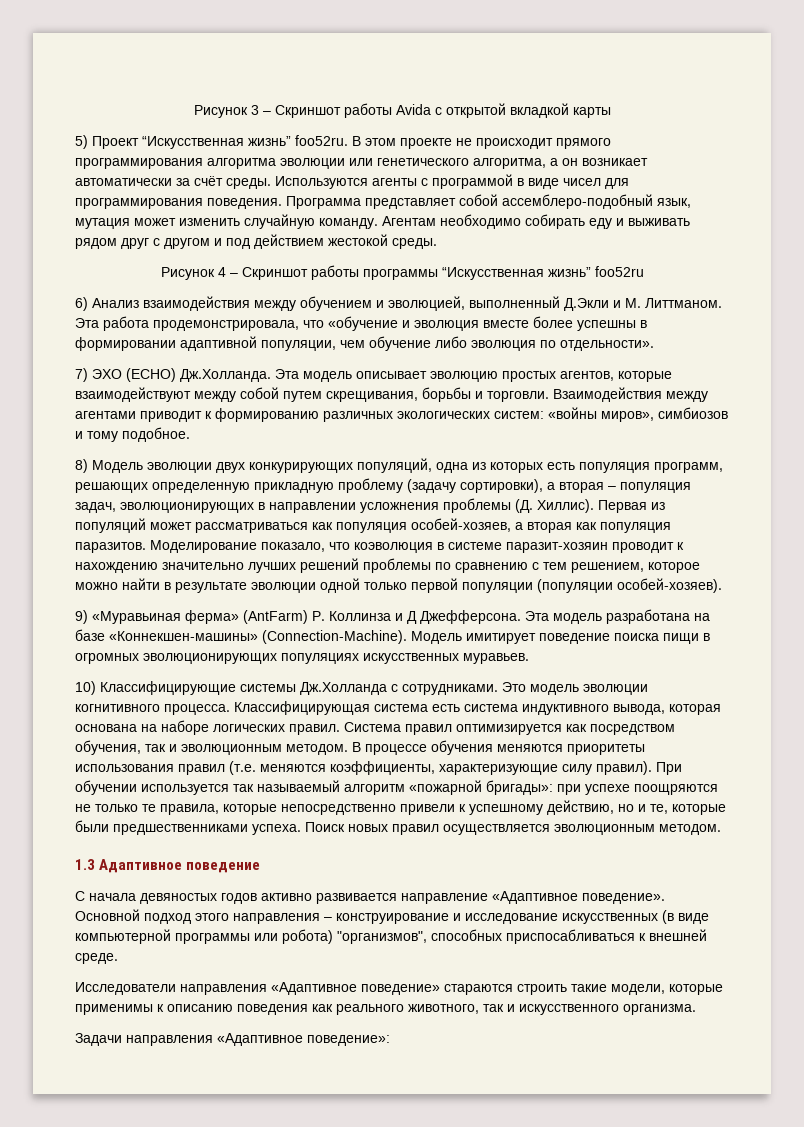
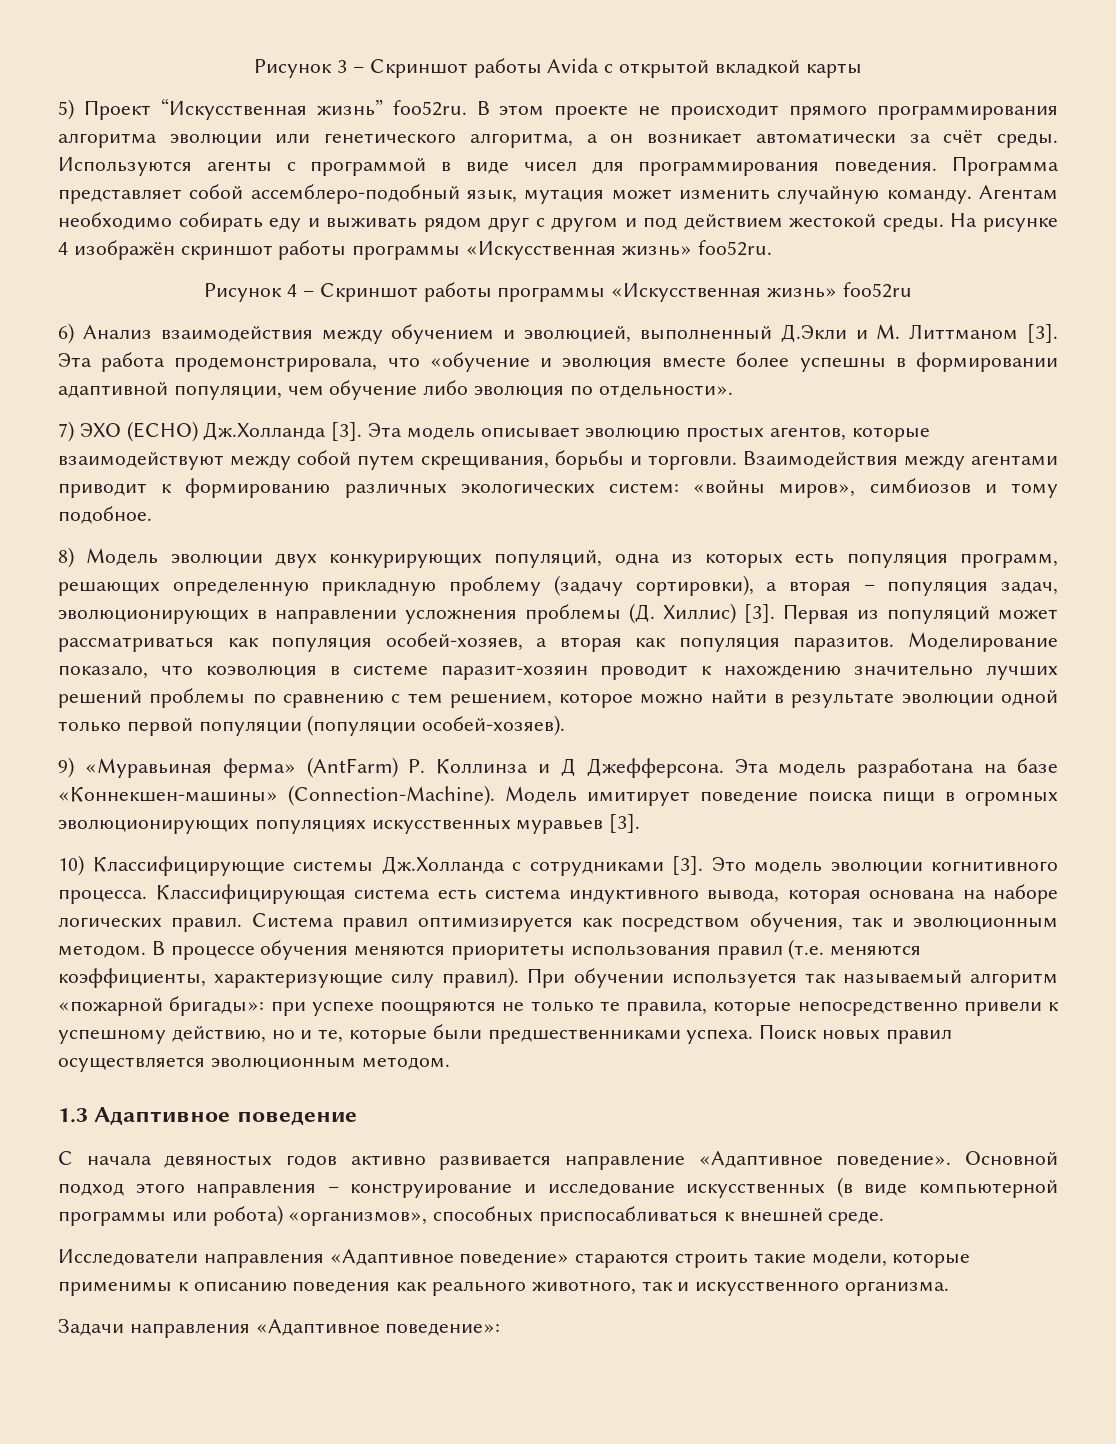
+ На рисунке 4 изображён скриншот работы программы «Искусственная жизнь» foo52ru.
- Рисунок 4 – Скриншот работы программы “Искусственная жизнь” foo52ru
+ Рисунок 4 – Скриншот работы программы «Искусственная жизнь» foo52ru
- 6) Анализ взаимодействия между обучением и эволюцией, выполненный Д.Экли и М. Литтманом.
+ 6) Анализ взаимодействия между обучением и эволюцией, выполненный Д.Экли и М. Литтманом [3].
- 7) ЭХО (ECHO) Дж.Холланда. Эта модель описывает эволюцию простых агентов, которые взаимодействуют между собой путем скрещивания, борьбы и торговли.
+ 7) ЭХО (ECHO) Дж.Холланда [3]. Эта модель описывает эволюцию простых агентов, которые взаимодействуют между собой путем скрещивания, борьбы и торговли.
- 8) Модель эволюции двух конкурирующих популяций, одна из которых есть популяция программ, решающих определенную прикладную проблему (задачу сортировки), а вторая – популяция задач, эволюционирующих в направлении усложнения проблемы (Д. Хиллис).
+ 8) Модель эволюции двух конкурирующих популяций, одна из которых есть популяция программ, решающих определенную прикладную проблему (задачу сортировки), а вторая – популяция задач, эволюционирующих в направлении усложнения проблемы (Д. Хиллис) [3].
- Модель имитирует поведение поиска пищи в огромных эволюционирующих популяциях искусственных муравьев.
+ Модель имитирует поведение поиска пищи в огромных эволюционирующих популяциях искусственных муравьев [3].
- 10) Классифицирующие системы Дж.Холланда с сотрудниками.
+ 10) Классифицирующие системы Дж.Холланда с сотрудниками [3].
- Основной подход этого направления – конструирование и исследование искусственных (в виде компьютерной программы или робота) "организмов", способных приспосабливаться к внешней среде.
+ Основной подход этого направления – конструирование и исследование искусственных (в виде компьютерной программы или робота) «организмов», способных приспосабливаться к внешней среде.

